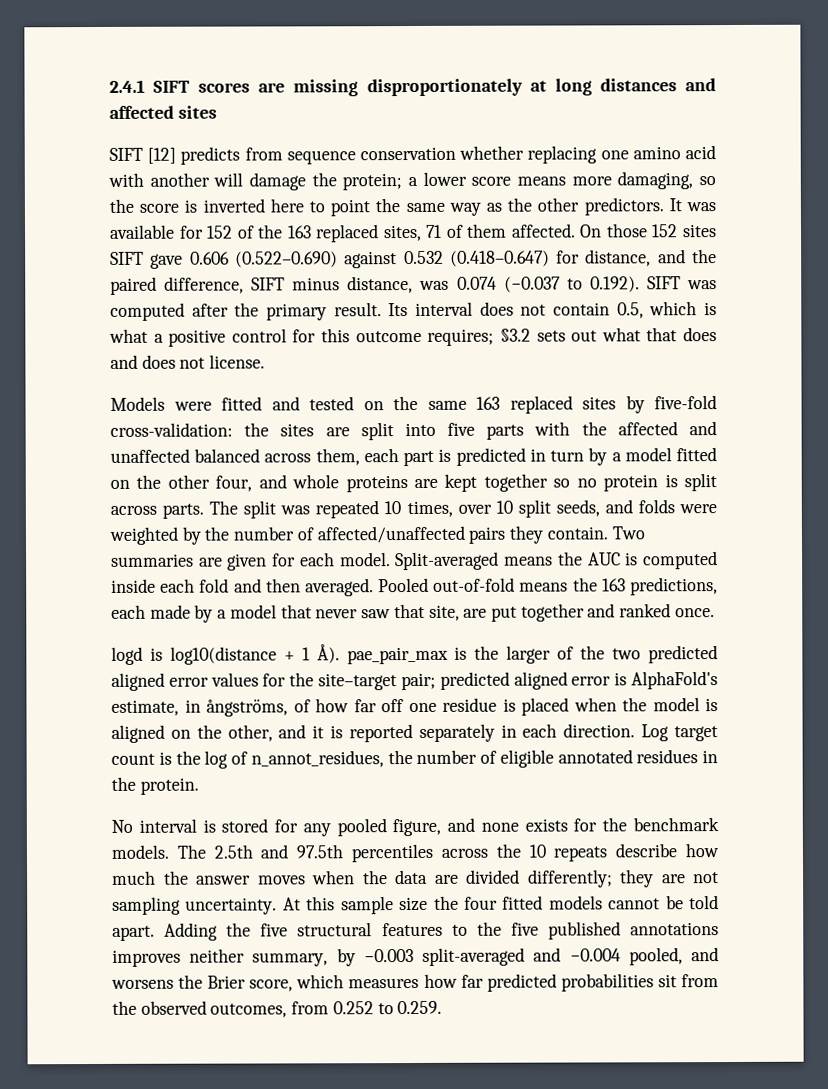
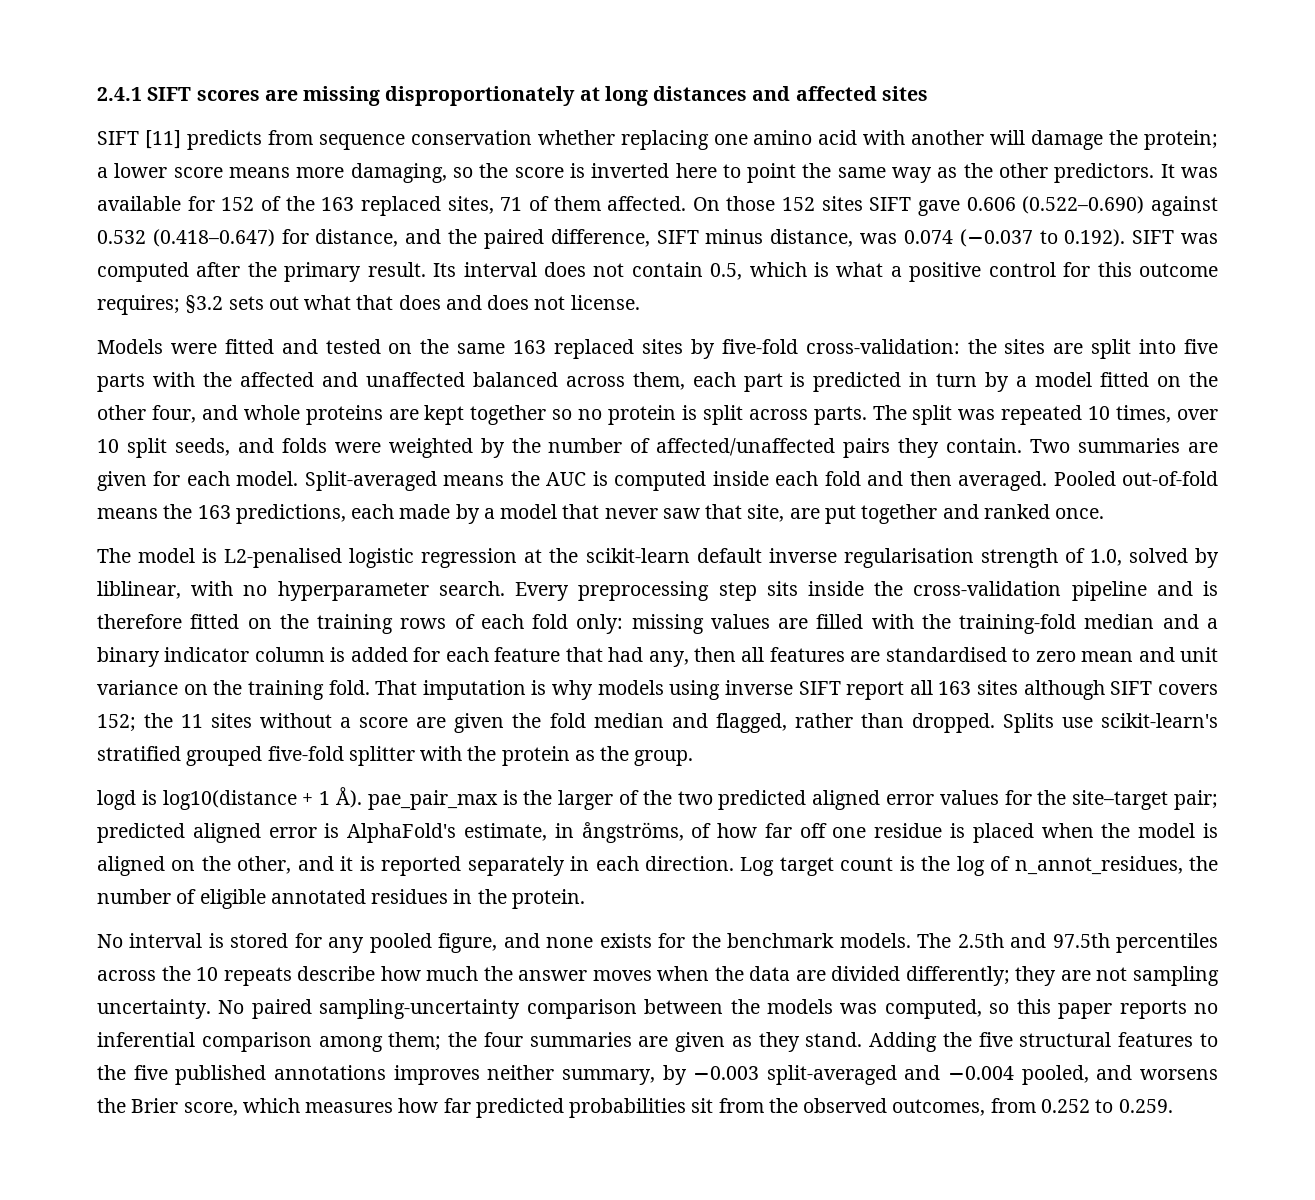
- SIFT [12] predicts from sequence conservation whether replacing one amino acid with another will damage the protein; a lower score means more damaging, so the score is inverted here to point the same way as the other predictors.
+ SIFT [11] predicts from sequence conservation whether replacing one amino acid with another will damage the protein; a lower score means more damaging, so the score is inverted here to point the same way as the other predictors.
+ The model is L2-penalised logistic regression at the scikit-learn default inverse regularisation strength of 1.0, solved by liblinear, with no hyperparameter search. Every preprocessing step sits inside the cross-validation pipeline and is therefore fitted on the training rows of each fold only: missing values are filled with the training-fold median and a binary indicator column is added for each feature that had any, then all features are standardised to zero mean and unit variance on the training fold. That imputation is why models using inverse SIFT report all 163 sites although SIFT covers 152; the 11 sites without a score are given the fold median and flagged, rather than dropped. Splits use scikit-learn's stratified grouped five-fold splitter with the protein as the group.
- At this sample size the four fitted models cannot be told apart.
+ No paired sampling-uncertainty comparison between the models was computed, so this paper reports no inferential comparison among them; the four summaries are given as they stand.

